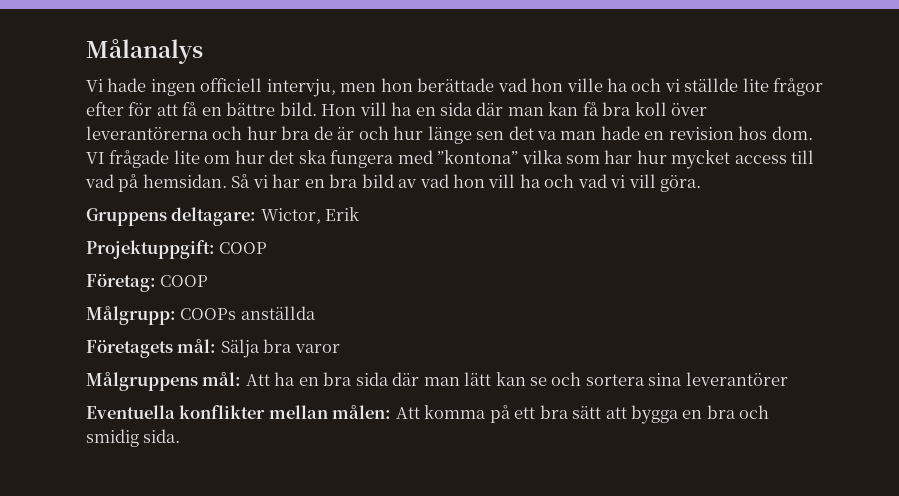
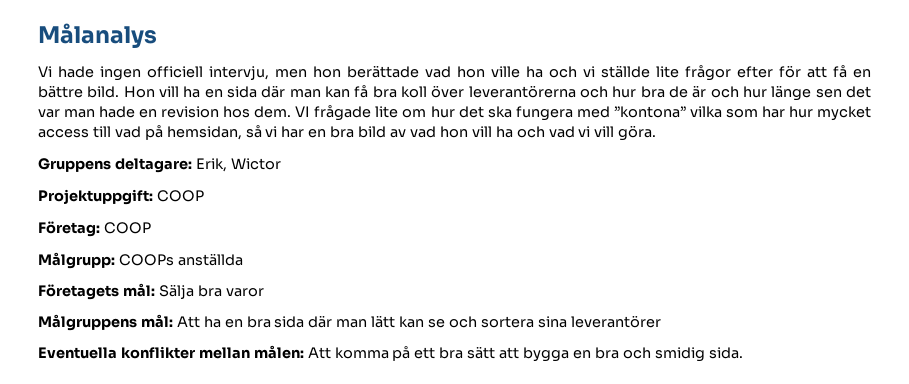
- Hon vill ha en sida där man kan få bra koll över leverantörerna och hur bra de är och hur länge sen det va man hade en revision hos dom.
+ Hon vill ha en sida där man kan få bra koll över leverantörerna och hur bra de är och hur länge sen det var man hade en revision hos dem.
- VI frågade lite om hur det ska fungera med ”kontona” vilka som har hur mycket access till vad på hemsidan. Så vi har en bra bild av vad hon vill ha och vad vi vill göra.
+ VI frågade lite om hur det ska fungera med ”kontona” vilka som har hur mycket access till vad på hemsidan, så vi har en bra bild av vad hon vill ha och vad vi vill göra.
- Gruppens deltagare: Wictor, Erik
+ Gruppens deltagare: Erik, Wictor

